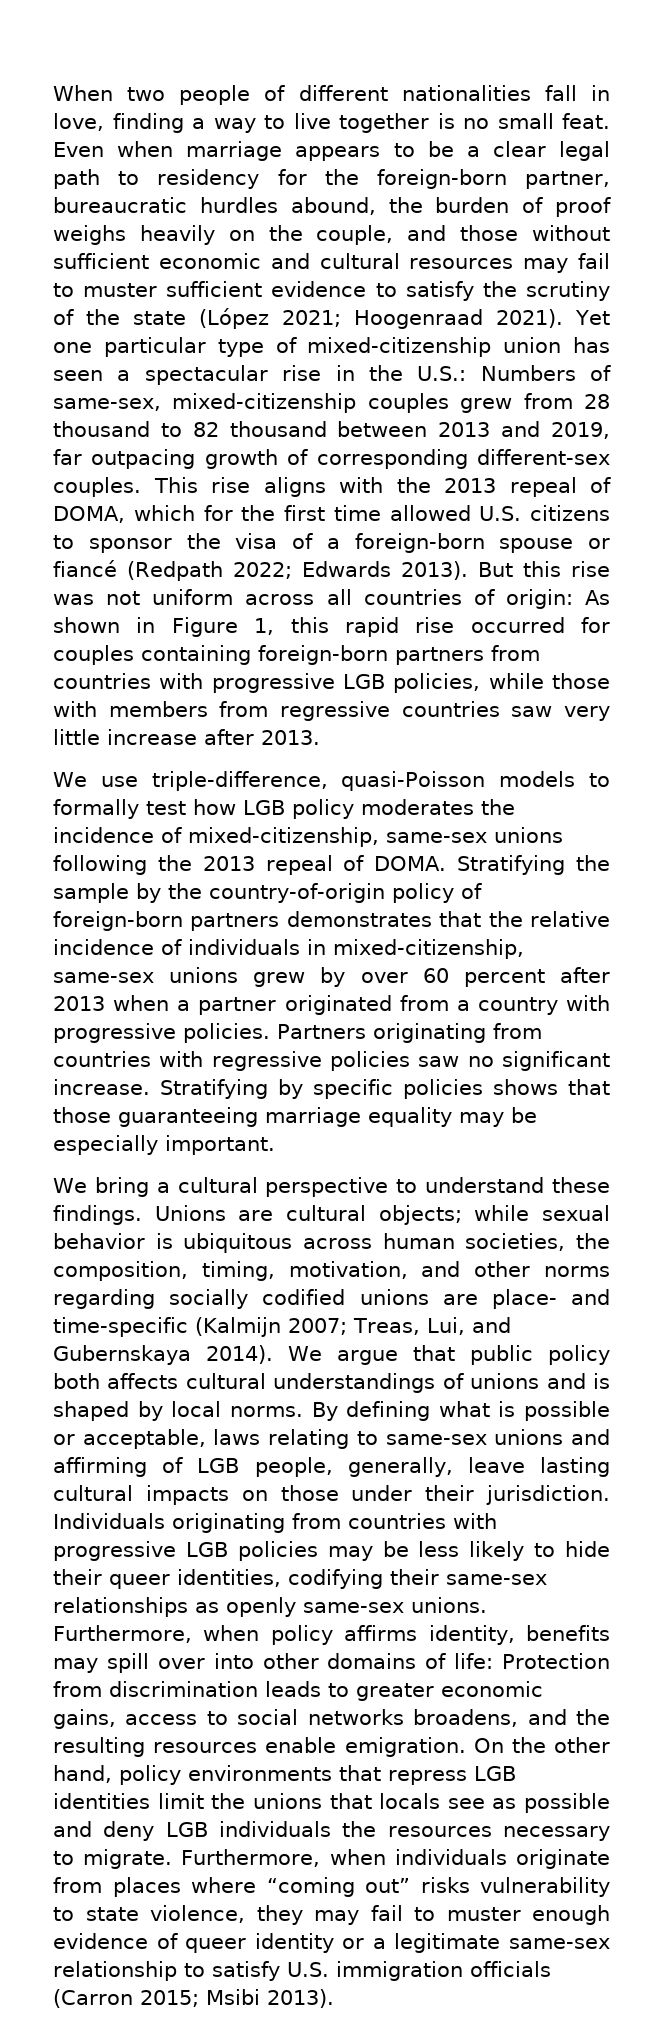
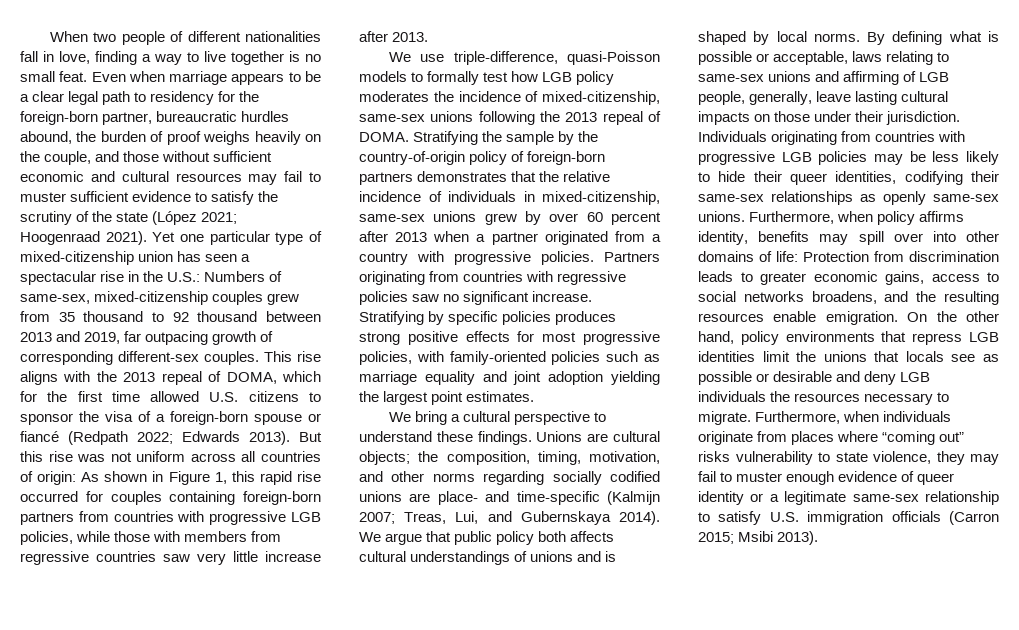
- Yet one particular type of mixed-citizenship union has seen a spectacular rise in the U.S.: Numbers of same-sex, mixed-citizenship couples grew from 28 thousand to 82 thousand between 2013 and 2019, far outpacing growth of corresponding different-sex couples.
+ Yet one particular type of mixed-citizenship union has seen a spectacular rise in the U.S.: Numbers of same-sex, mixed-citizenship couples grew from 35 thousand to 92 thousand between 2013 and 2019, far outpacing growth of corresponding different-sex couples.
- Stratifying by specific policies shows that those guaranteeing marriage equality may be especially important.
+ Stratifying by specific policies produces strong positive effects for most progressive policies, with family-oriented policies such as marriage equality and joint adoption yielding the largest point estimates.
- Unions are cultural objects; while sexual behavior is ubiquitous across human societies, the composition, timing, motivation, and other norms regarding socially codified unions are place- and time-specific (Kalmijn 2007; Treas, Lui, and Gubernskaya 2014).
+ Unions are cultural objects; the composition, timing, motivation, and other norms regarding socially codified unions are place- and time-specific (Kalmijn 2007; Treas, Lui, and Gubernskaya 2014).
- On the other hand, policy environments that repress LGB identities limit the unions that locals see as possible and deny LGB individuals the resources necessary to migrate.
+ On the other hand, policy environments that repress LGB identities limit the unions that locals see as possible or desirable and deny LGB individuals the resources necessary to migrate.

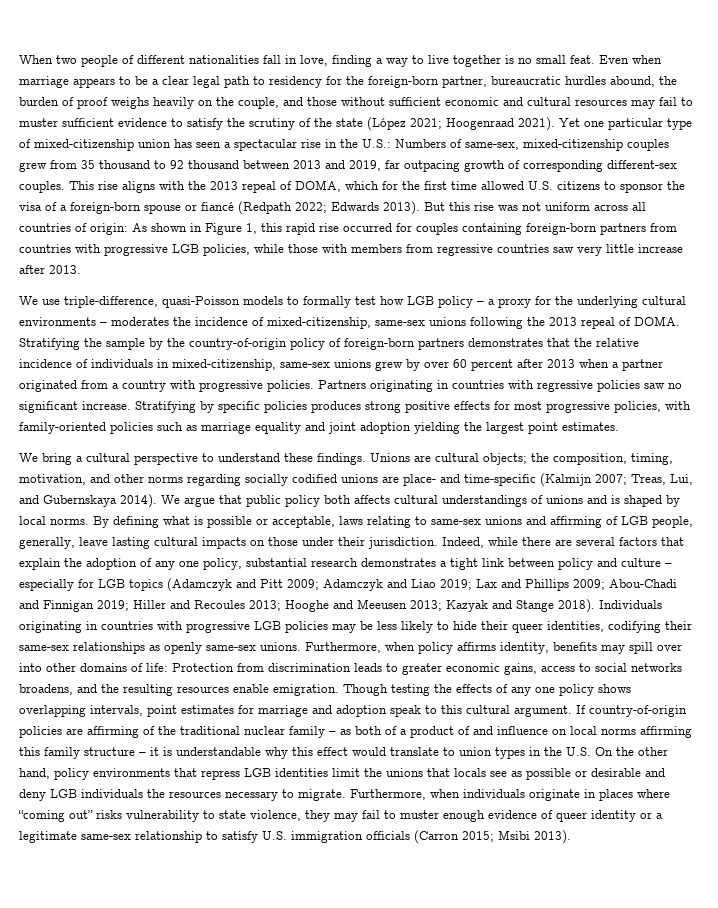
- We use triple-difference, quasi-Poisson models to formally test how LGB policy moderates the incidence of mixed-citizenship, same-sex unions following the 2013 repeal of DOMA.
+ We use triple-difference, quasi-Poisson models to formally test how LGB policy – a proxy for the underlying cultural environments – moderates the incidence of mixed-citizenship, same-sex unions following the 2013 repeal of DOMA.
- Partners originating from countries with regressive policies saw no significant increase.
+ Partners originating in countries with regressive policies saw no significant increase.
+ Indeed, while there are several factors that explain the adoption of any one policy, substantial research demonstrates a tight link between policy and culture – especially for LGB topics (Adamczyk and Pitt 2009; Adamczyk and Liao 2019; Lax and Phillips 2009; Abou-Chadi and Finnigan 2019; Hiller and Recoules 2013; Hooghe and Meeusen 2013; Kazyak and Stange 2018).
- Individuals originating from countries with progressive LGB policies may be less likely to hide their queer identities, codifying their same-sex relationships as openly same-sex unions.
+ Individuals originating in countries with progressive LGB policies may be less likely to hide their queer identities, codifying their same-sex relationships as openly same-sex unions.
- On the other hand, policy environments that repress LGB identities limit the unions that locals see as possible or desirable and deny LGB individuals the resources necessary to migrate.
+ Though testing the effects of any one policy shows overlapping intervals, point estimates for marriage and adoption speak to this cultural argument. If country-of-origin policies are affirming of the traditional nuclear family – as both of a product of and influence on local norms affirming this family structure – it is understandable why this effect would translate to union types in the U.S. On the other hand, policy environments that repress LGB identities limit the unions that locals see as possible or desirable and deny LGB individuals the resources necessary to migrate.
- Furthermore, when individuals originate from places where “coming out” risks vulnerability to state violence, they may fail to muster enough evidence of queer identity or a legitimate same-sex relationship to satisfy U.S. immigration officials (Carron 2015; Msibi 2013).
+ Furthermore, when individuals originate in places where “coming out” risks vulnerability to state violence, they may fail to muster enough evidence of queer identity or a legitimate same-sex relationship to satisfy U.S. immigration officials (Carron 2015; Msibi 2013).

